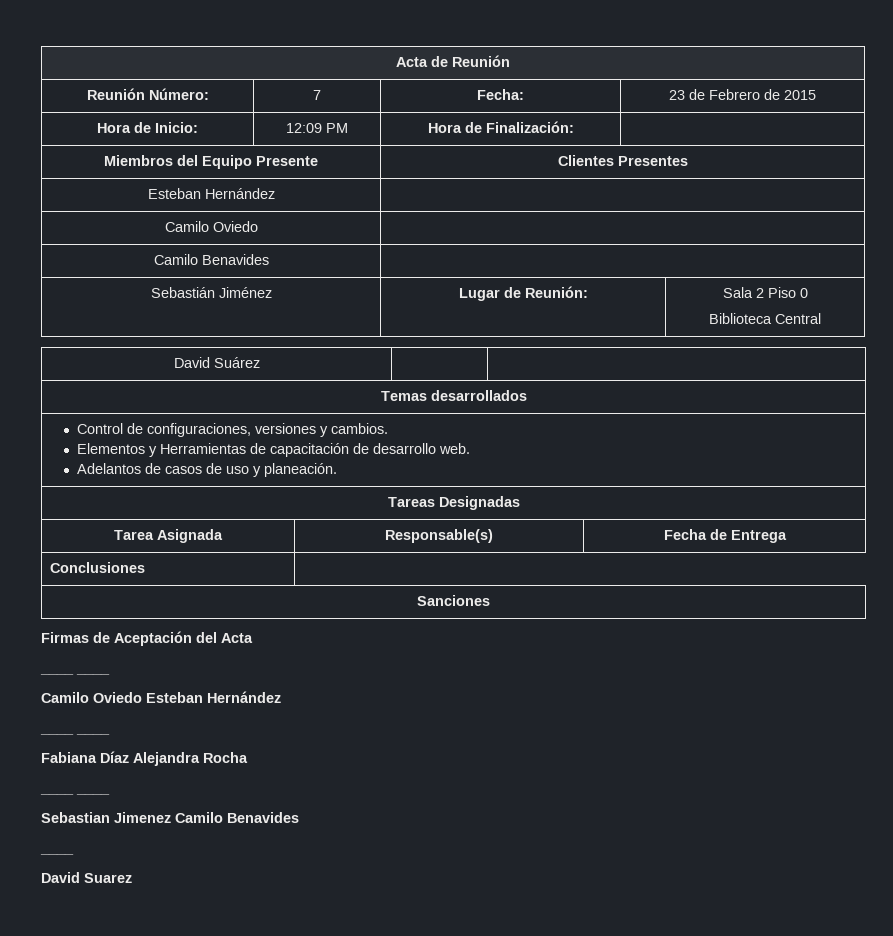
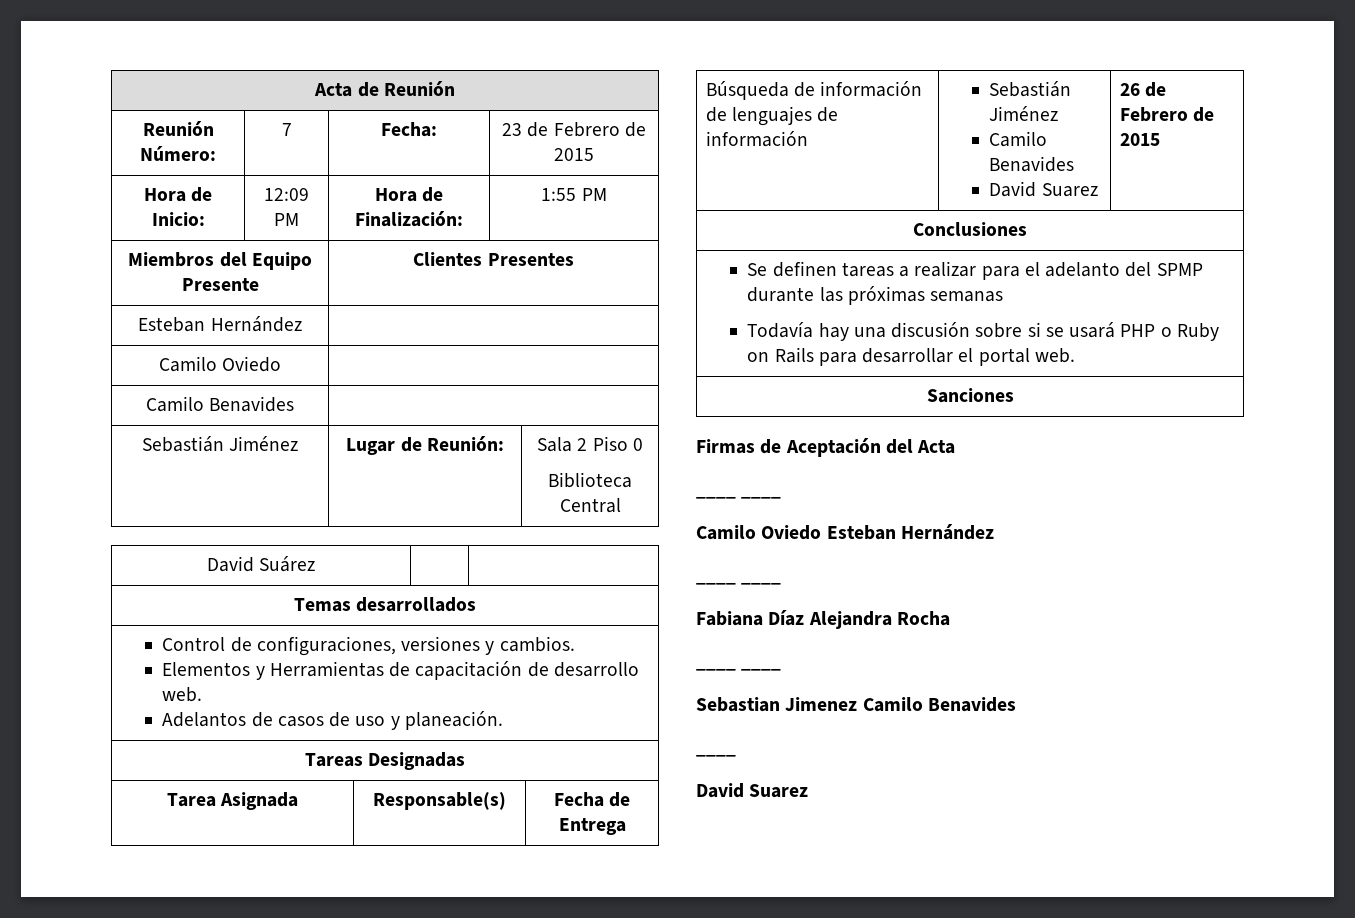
- Hora de Inicio: | 12:09 PM | Hora de Finalización: |
+ Hora de Inicio: | 12:09 PM | Hora de Finalización: | 1:55 PM
+ Búsqueda de información de lenguajes de información | Sebastián Jiménez
+ Camilo Benavides
+ David Suarez | 26 de Febrero de 2015
  Conclusiones
+ Se definen tareas a realizar para el adelanto del SPMP durante las próximas semanas
+ Todavía hay una discusión sobre si se usará PHP o Ruby on Rails para desarrollar el portal web.

